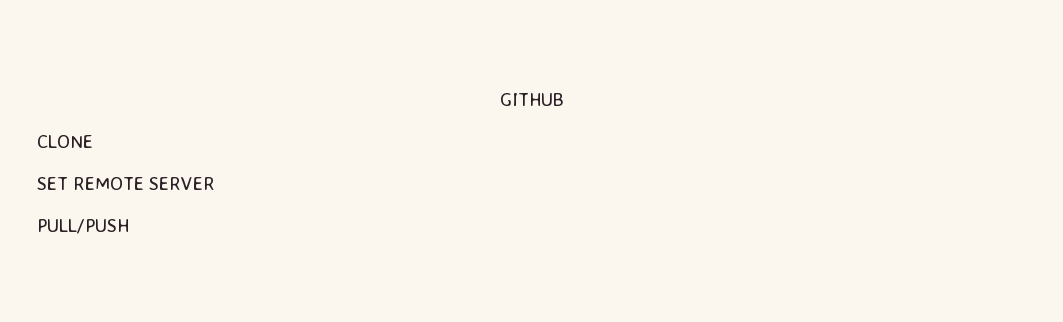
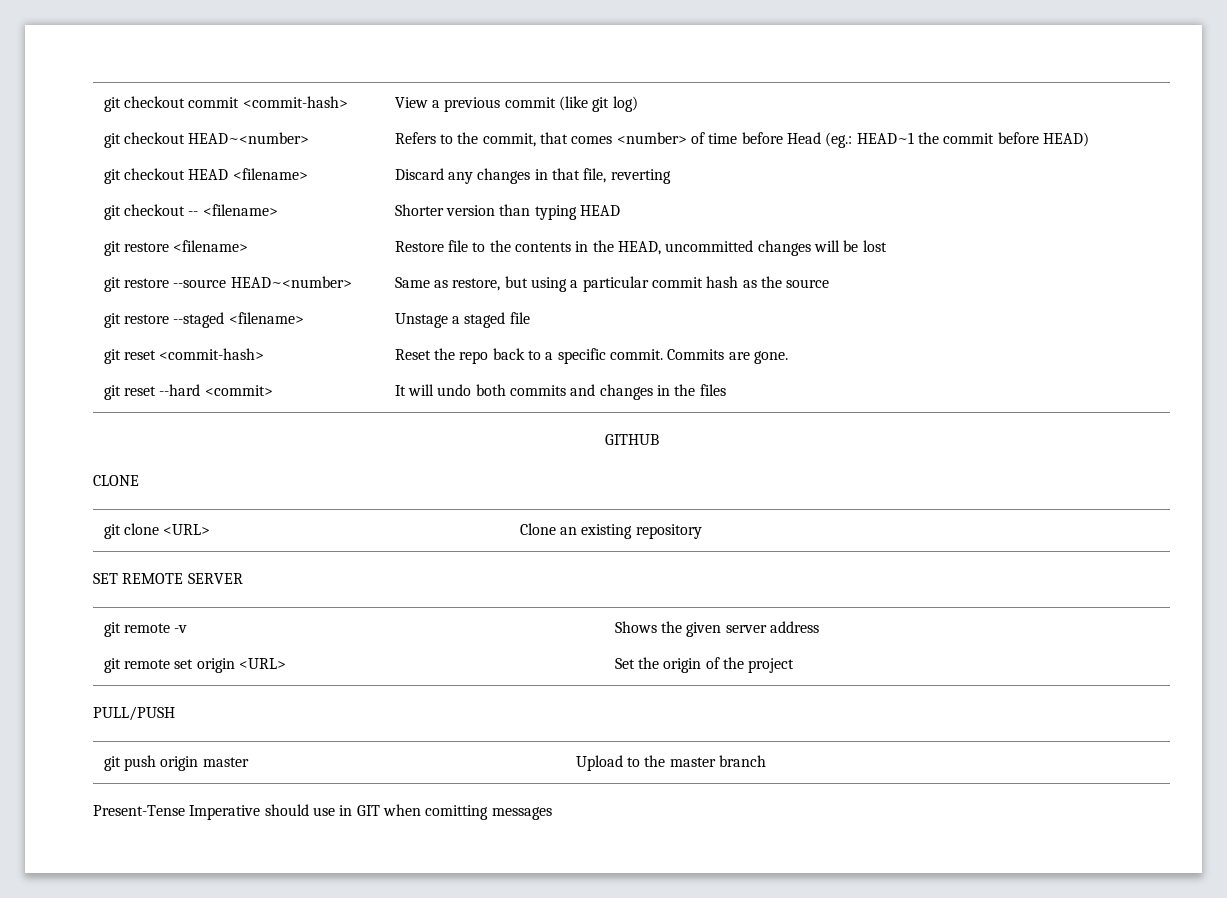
+ git checkout commit <commit-hash>
+ git checkout HEAD~<number>
+ git checkout HEAD <filename>
+ git checkout -- <filename>
+ git restore <filename>
+ git restore --source HEAD~<number>
+ git restore --staged <filename>
+ git reset <commit-hash>
+ git reset --hard <commit> | View a previous commit (like git log)
+ Refers to the commit, that comes <number> of time before Head (eg.: HEAD~1 the commit before HEAD)
+ Discard any changes in that file, reverting
+ Shorter version than typing HEAD
+ Restore file to the contents in the HEAD, uncommitted changes will be lost
+ Same as restore, but using a particular commit hash as the source
+ Unstage a staged file
+ Reset the repo back to a specific commit. Commits are gone.
+ It will undo both commits and changes in the files
  GITHUB
  CLONE
+ git clone <URL> | Clone an existing repository
  SET REMOTE SERVER
+ git remote -v
+ git remote set origin <URL> | Shows the given server address
+ Set the origin of the project
  PULL/PUSH
+ git push origin master | Upload to the master branch
+ Present-Tense Imperative should use in GIT when comitting messages

